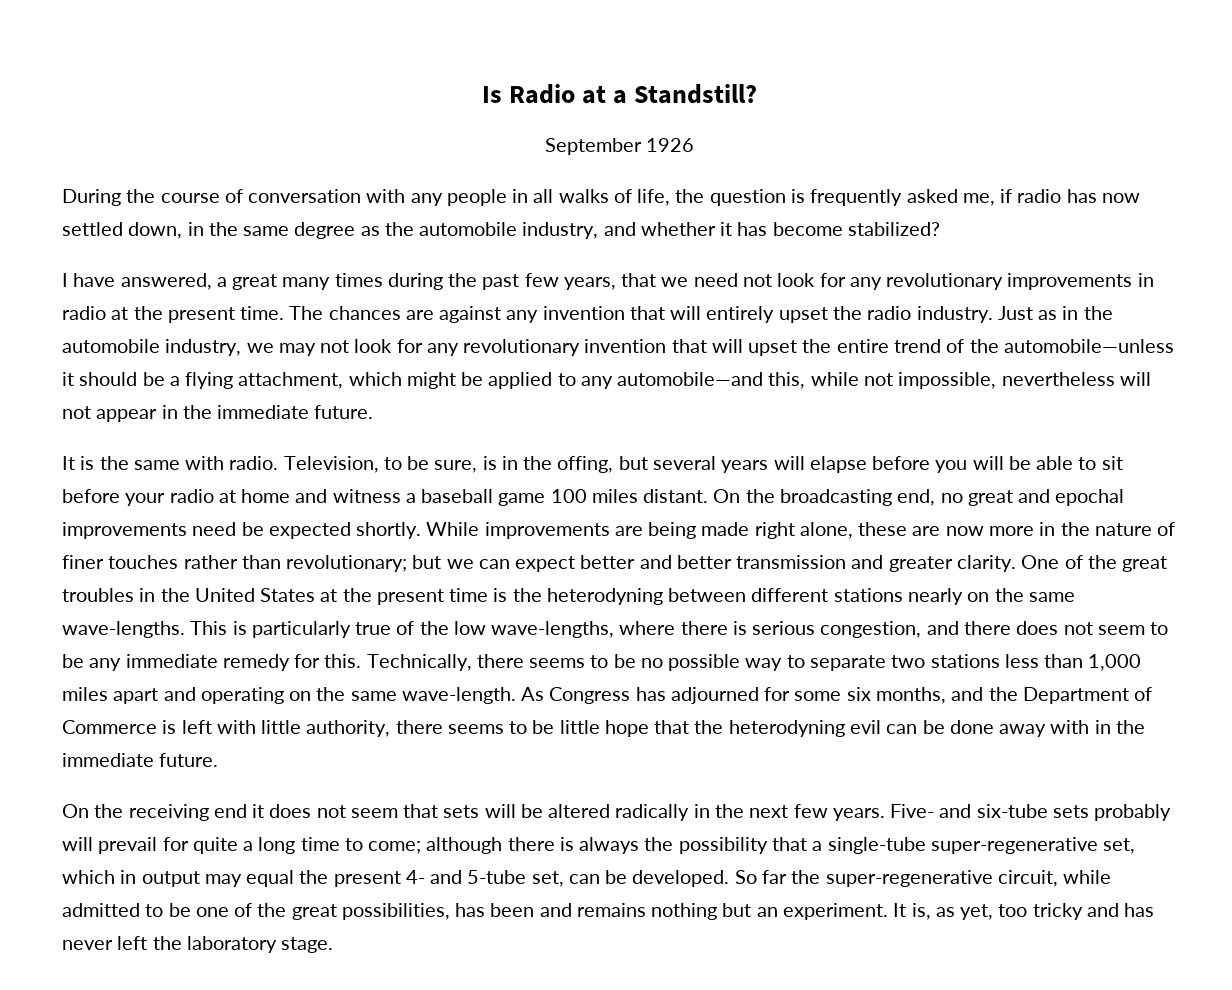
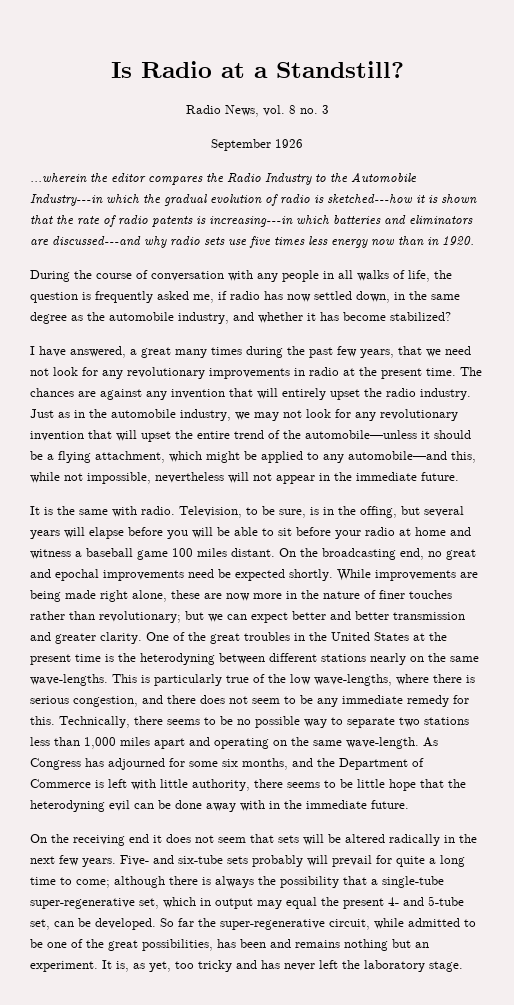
+ Radio News, vol. 8 no. 3
  September 1926
+ …wherein the editor compares the Radio Industry to the Automobile Industry---in which the gradual evolution of radio is sketched---how it is shown that the rate of radio patents is increasing---in which batteries and eliminators are discussed---and why radio sets use five times less energy now than in 1920.

